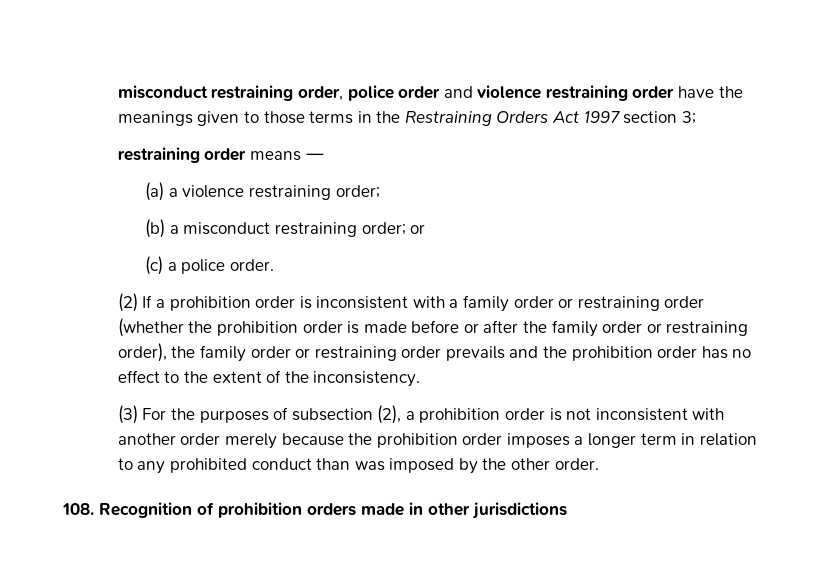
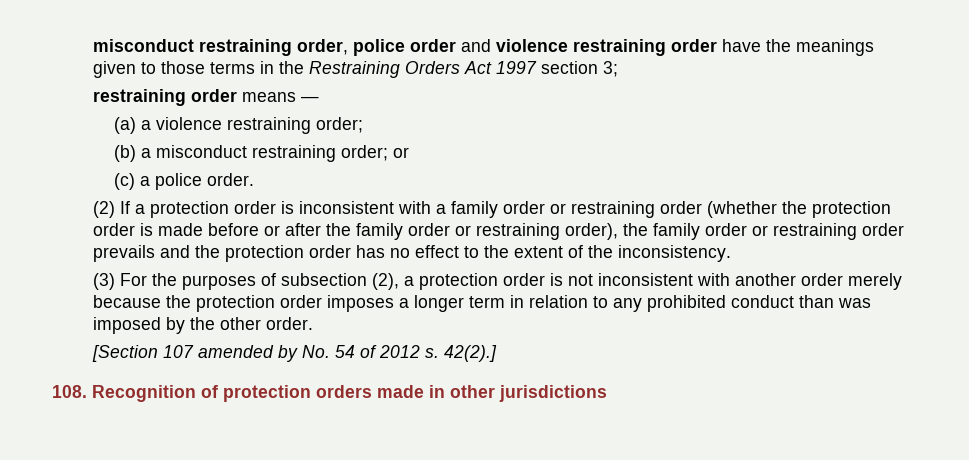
- (2) If a prohibition order is inconsistent with a family order or restraining order (whether the prohibition order is made before or after the family order or restraining order), the family order or restraining order prevails and the prohibition order has no effect to the extent of the inconsistency.
+ (2) If a protection order is inconsistent with a family order or restraining order (whether the protection order is made before or after the family order or restraining order), the family order or restraining order prevails and the protection order has no effect to the extent of the inconsistency.
- (3) For the purposes of subsection (2), a prohibition order is not inconsistent with another order merely because the prohibition order imposes a longer term in relation to any prohibited conduct than was imposed by the other order.
+ (3) For the purposes of subsection (2), a protection order is not inconsistent with another order merely because the protection order imposes a longer term in relation to any prohibited conduct than was imposed by the other order.
+ [Section 107 amended by No. 54 of 2012 s. 42(2).]
- 108. Recognition of prohibition orders made in other jurisdictions
+ 108. Recognition of protection orders made in other jurisdictions

